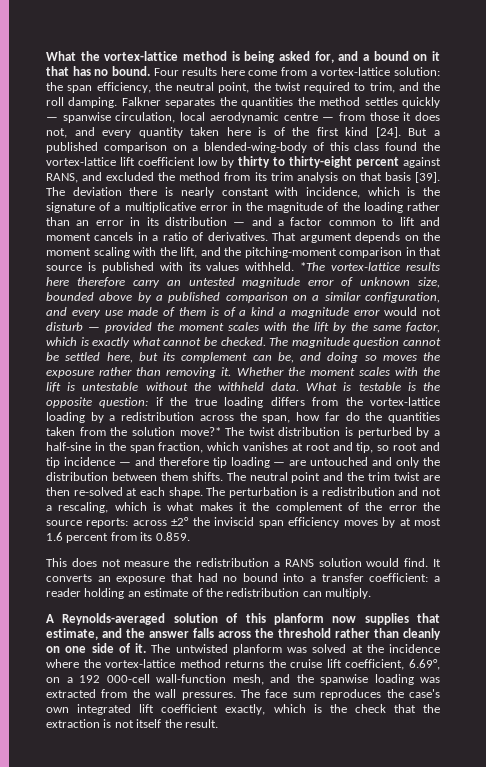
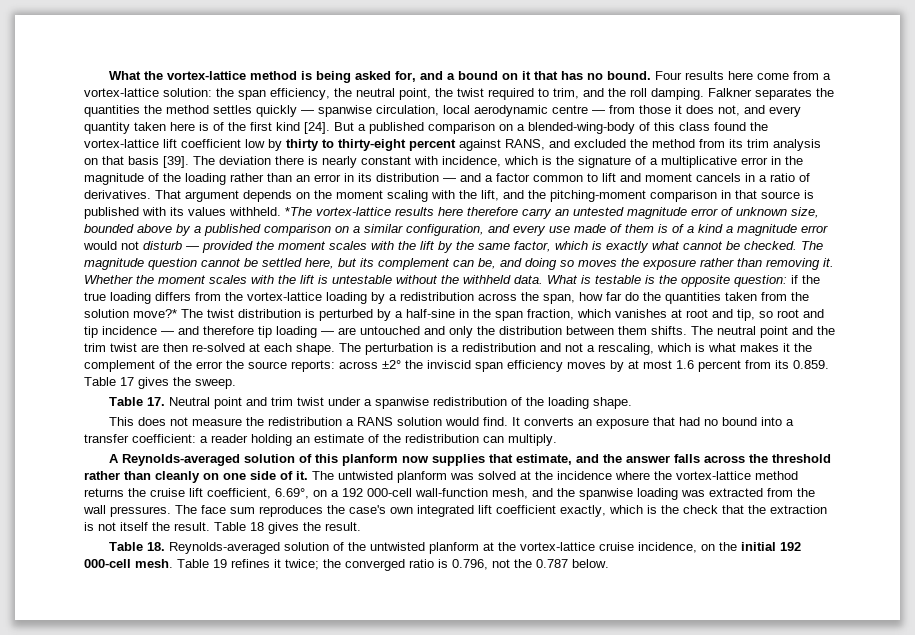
- The perturbation is a redistribution and not a rescaling, which is what makes it the complement of the error the source reports: across ±2° the inviscid span efficiency moves by at most 1.6 percent from its 0.859.
+ The perturbation is a redistribution and not a rescaling, which is what makes it the complement of the error the source reports: across ±2° the inviscid span efficiency moves by at most 1.6 percent from its 0.859. Table 17 gives the sweep.
+ Table 17. Neutral point and trim twist under a spanwise redistribution of the loading shape.
+ Table 18 gives the result.
+ Table 18. Reynolds-averaged solution of the untwisted planform at the vortex-lattice cruise incidence, on the initial 192 000-cell mesh. Table 19 refines it twice; the converged ratio is 0.796, not the 0.787 below.

